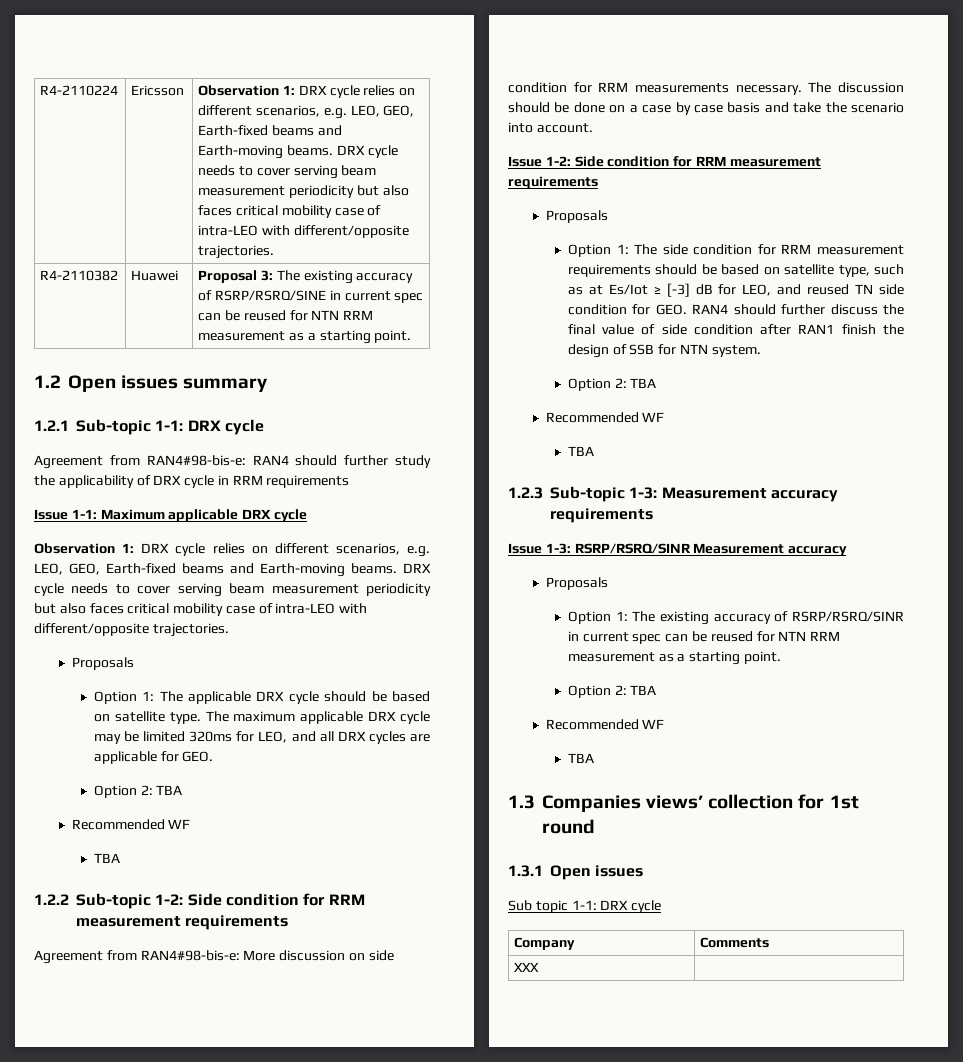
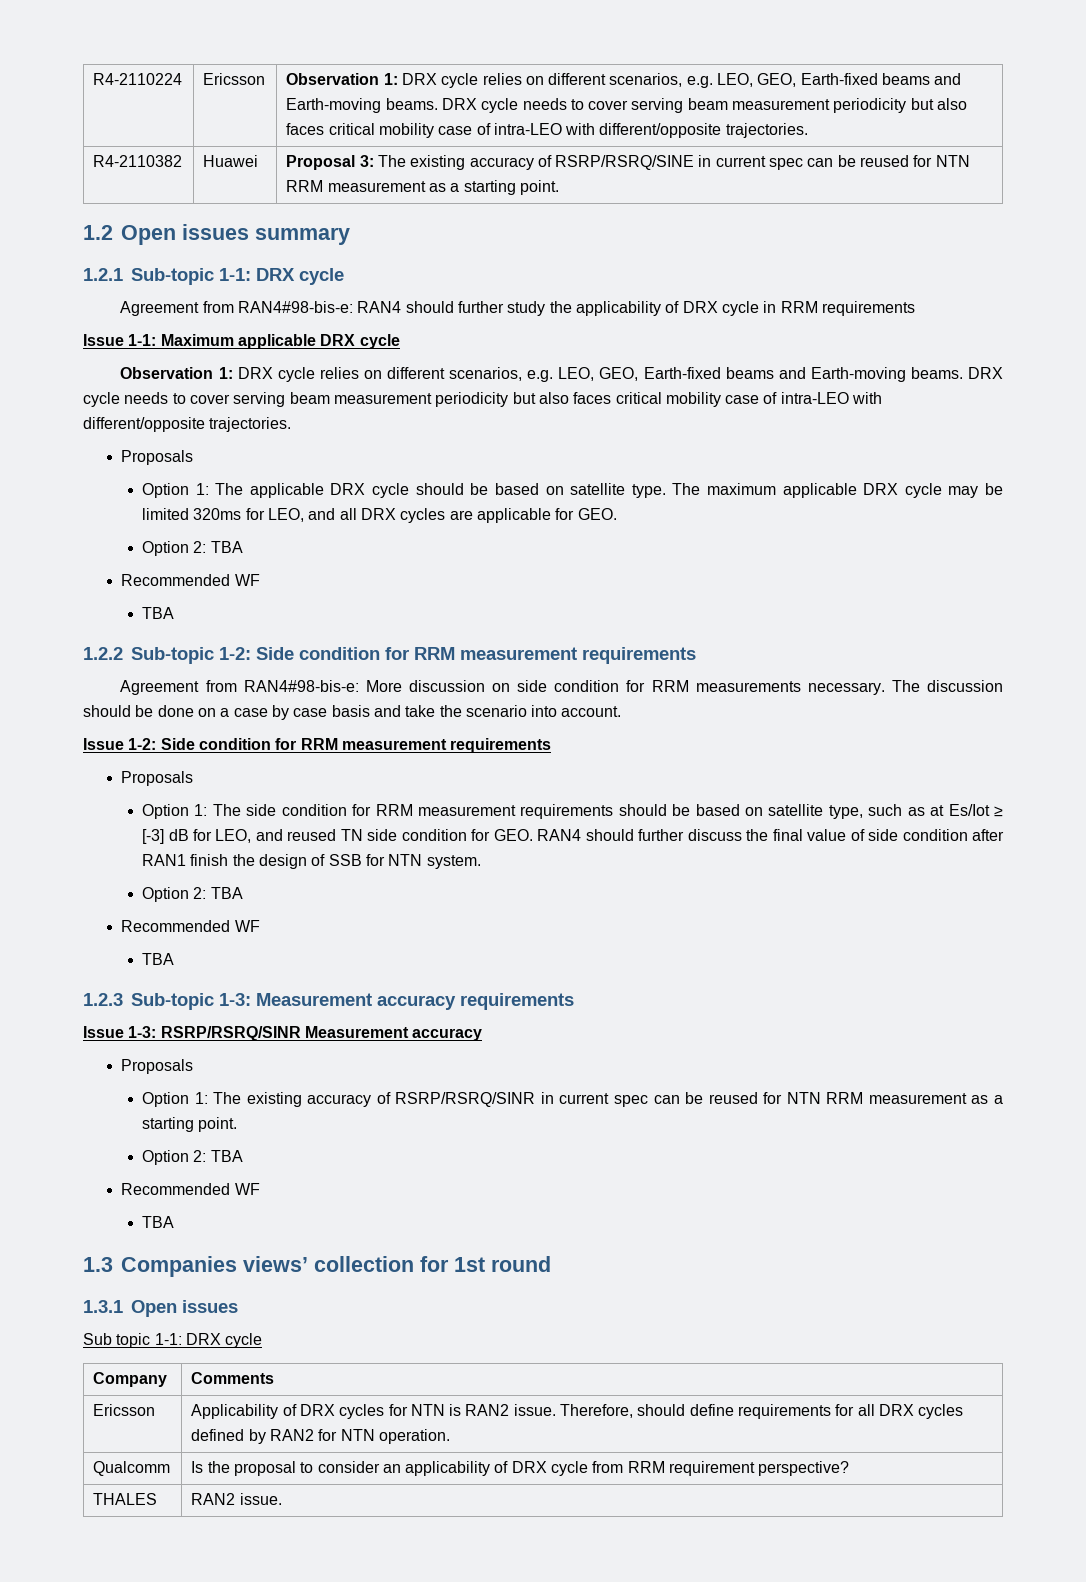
- XXX |
+ Ericsson | Applicability of DRX cycles for NTN is RAN2 issue. Therefore, should define requirements for all DRX cycles defined by RAN2 for NTN operation.
+ Qualcomm | Is the proposal to consider an applicability of DRX cycle from RRM requirement perspective?
+ THALES | RAN2 issue.

